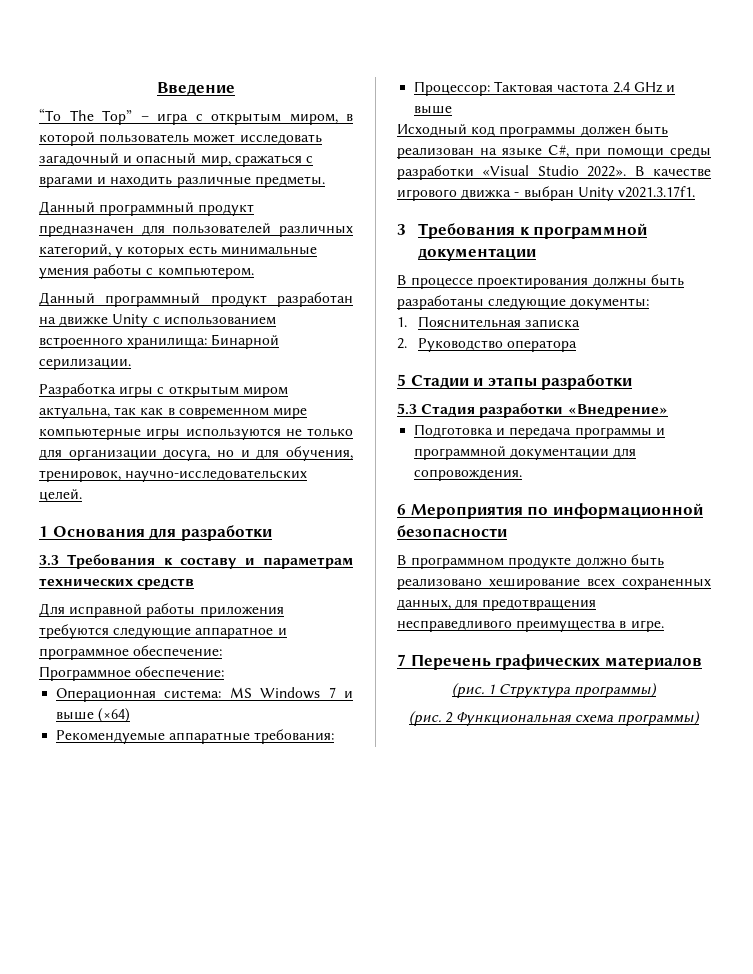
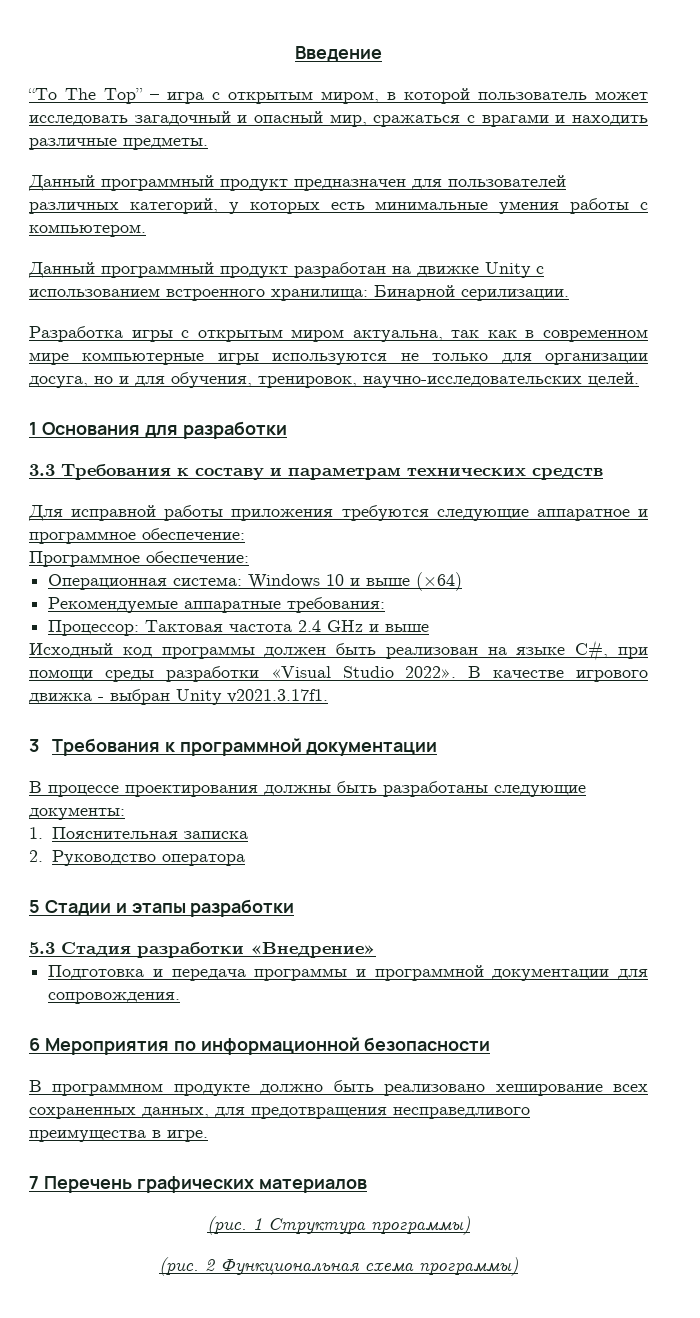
- Операционная система: MS Windows 7 и выше (×64)
+ Операционная система: Windows 10 и выше (×64)

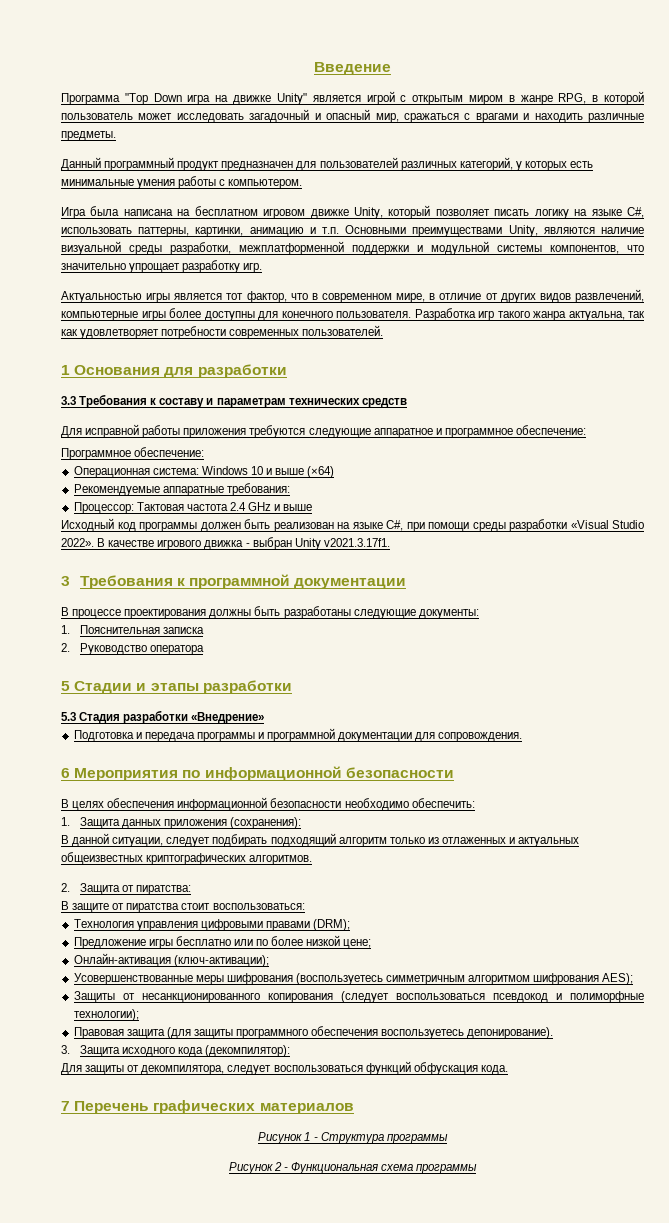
- “To The Top” – игра c открытым миром, в которой пользователь может исследовать загадочный и опасный мир, сражаться с врагами и находить различные предметы.
+ Программа "Top Down игра на движке Unity" является игрой с открытым миром в жанре RPG, в которой пользователь может исследовать загадочный и опасный мир, сражаться с врагами и находить различные предметы.
- Данный программный продукт разработан на движке Unity c использованием встроенного хранилища: Бинарной серилизации.
- Разработка игры с открытым миром актуальна, так как в современном мире компьютерные игры используются не только для организации досуга, но и для обучения, тренировок, научно-исследовательских целей.
+ Игра была написана на бесплатном игровом движке Unity, который позволяет писать логику на языке C#, использовать паттерны, картинки, анимацию и т.п. Основными преимуществами Unity, являются наличие визуальной среды разработки, межплатформенной поддержки и модульной системы компонентов, что значительно упрощает разработку игр.
+ Актуальностью игры является тот фактор, что в современном мире, в отличие от других видов развлечений, компьютерные игры более доступны для конечного пользователя. Разработка игр такого жанра актуальна, так как удовлетворяет потребности современных пользователей.
- В программном продукте должно быть реализовано хеширование всех сохраненных данных, для предотвращения несправедливого преимущества в игре.
+ В целях обеспечения информационной безопасности необходимо обеспечить:
+ 1. Защита данных приложения (сохранения):
+ В данной ситуации, следует подбирать подходящий алгоритм только из отлаженных и актуальных общеизвестных криптографических алгоритмов.
+ 2. Защита от пиратства:
+ В защите от пиратства стоит воспользоваться:
+ Технология управления цифровыми правами (DRM);
+ Предложение игры бесплатно или по более низкой цене;
+ Онлайн-активация (ключ-активации);
+ Усовершенствованные меры шифрования (воспользуетесь симметричным алгоритмом шифрования AES);
+ Защиты от несанкционированного копирования (следует воспользоваться псевдокод и полиморфные технологии);
+ Правовая защита (для защиты программного обеспечения воспользуетесь депонирование).
+ 3. Защита исходного кода (декомпилятор):
+ Для защиты от декомпилятора, следует воспользоваться функций обфускация кода.
  7 Перечень графических материалов
- (рис. 1 Структура программы)
- (рис. 2 Функциональная схема программы)
+ Рисунок 1 - Структура программы
+ Рисунок 2 - Функциональная схема программы

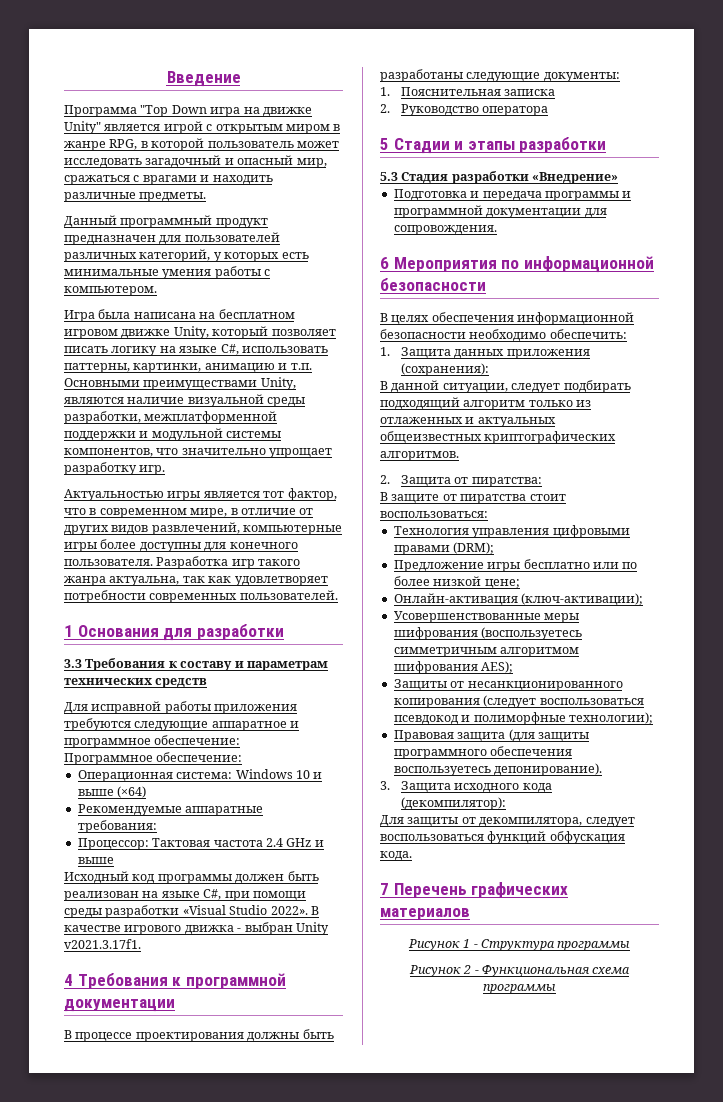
- 3 Требования к программной документации
+ 4 Требования к программной документации

